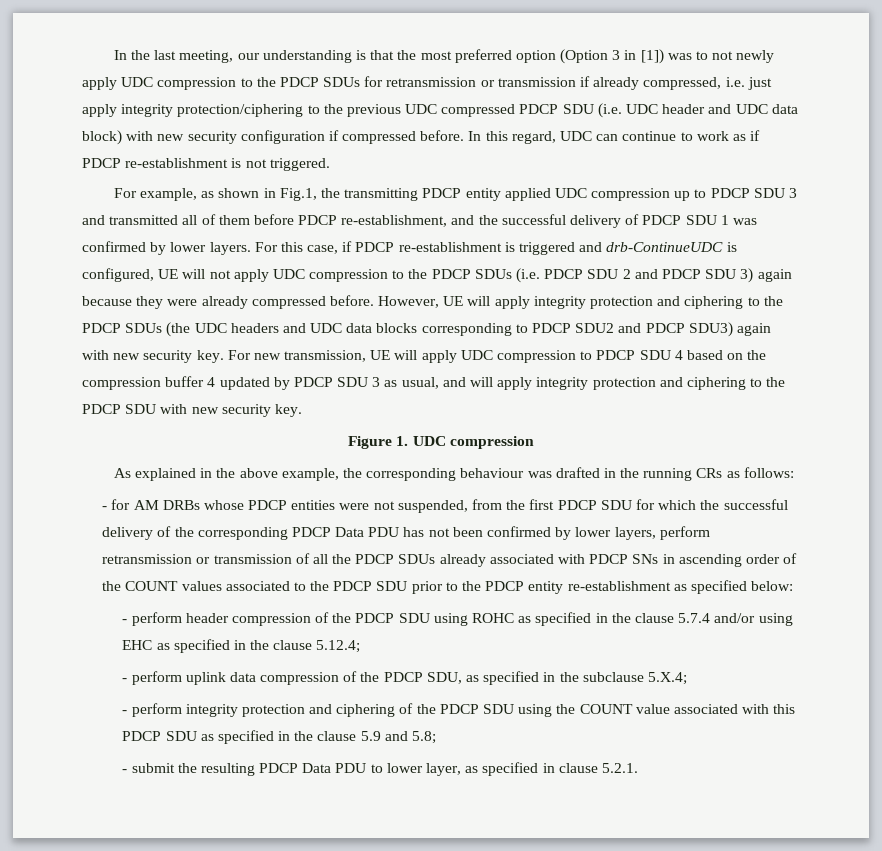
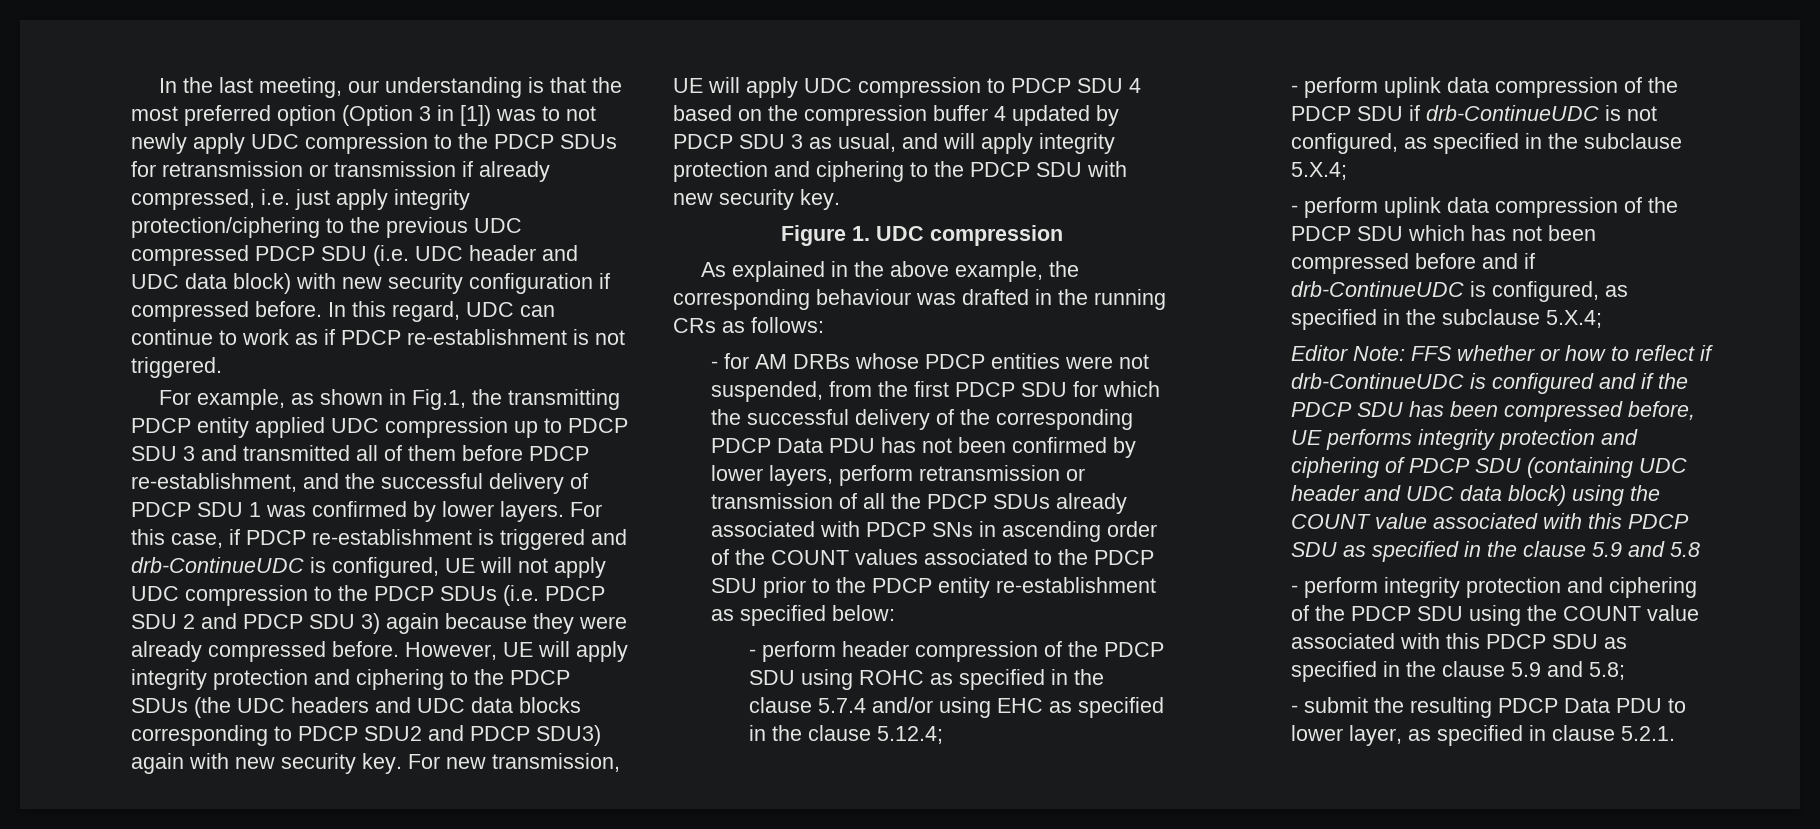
- - perform uplink data compression of the PDCP SDU, as specified in the subclause 5.X.4;
+ - perform uplink data compression of the PDCP SDU if drb-ContinueUDC is not configured, as specified in the subclause 5.X.4;
+ - perform uplink data compression of the PDCP SDU which has not been compressed before and if drb-ContinueUDC is configured, as specified in the subclause 5.X.4;
+ Editor Note: FFS whether or how to reflect if drb-ContinueUDC is configured and if the PDCP SDU has been compressed before, UE performs integrity protection and ciphering of PDCP SDU (containing UDC header and UDC data block) using the COUNT value associated with this PDCP SDU as specified in the clause 5.9 and 5.8

